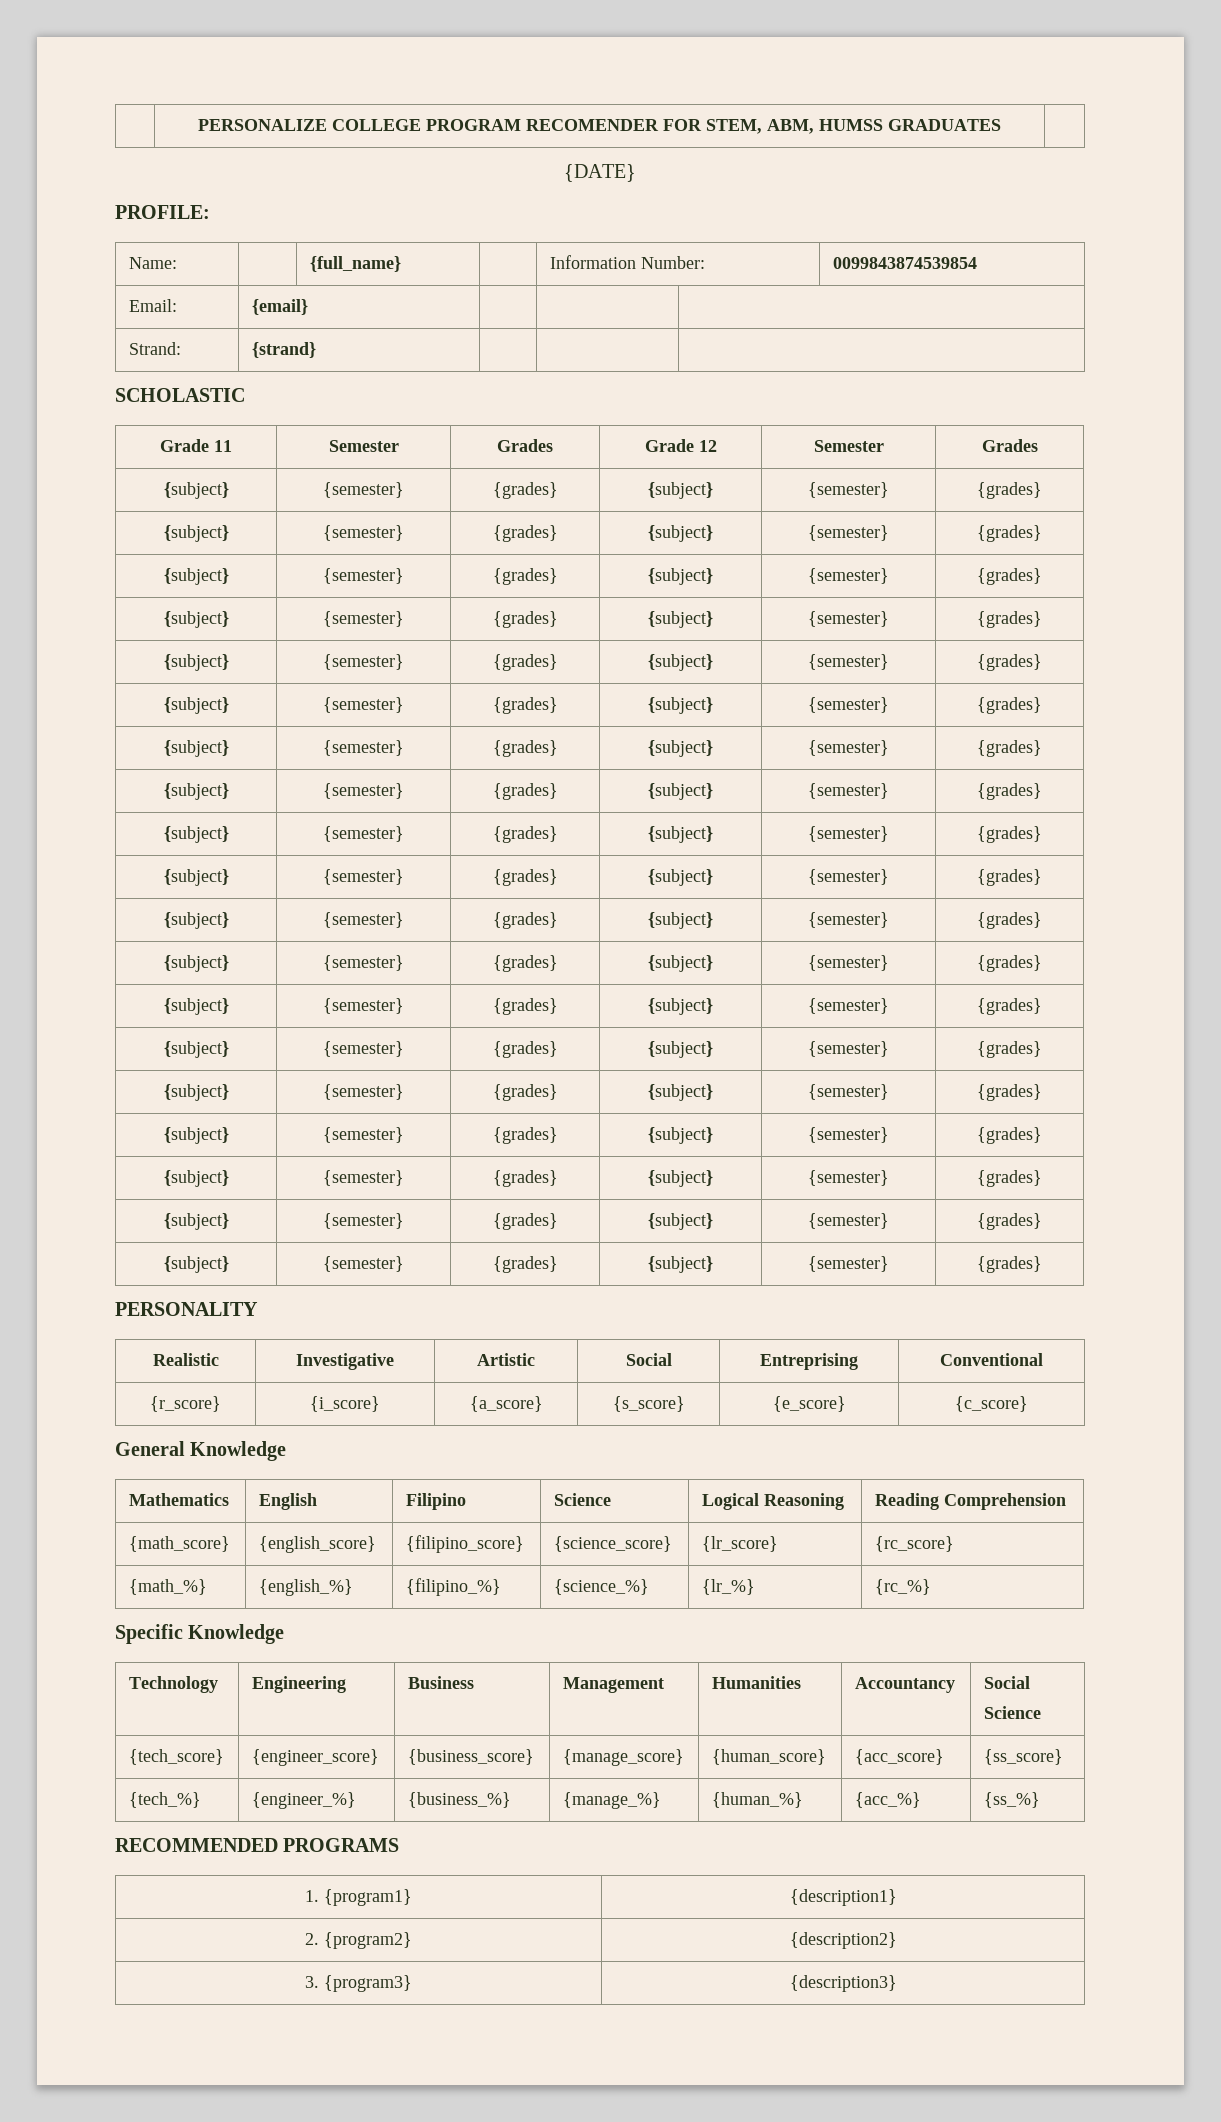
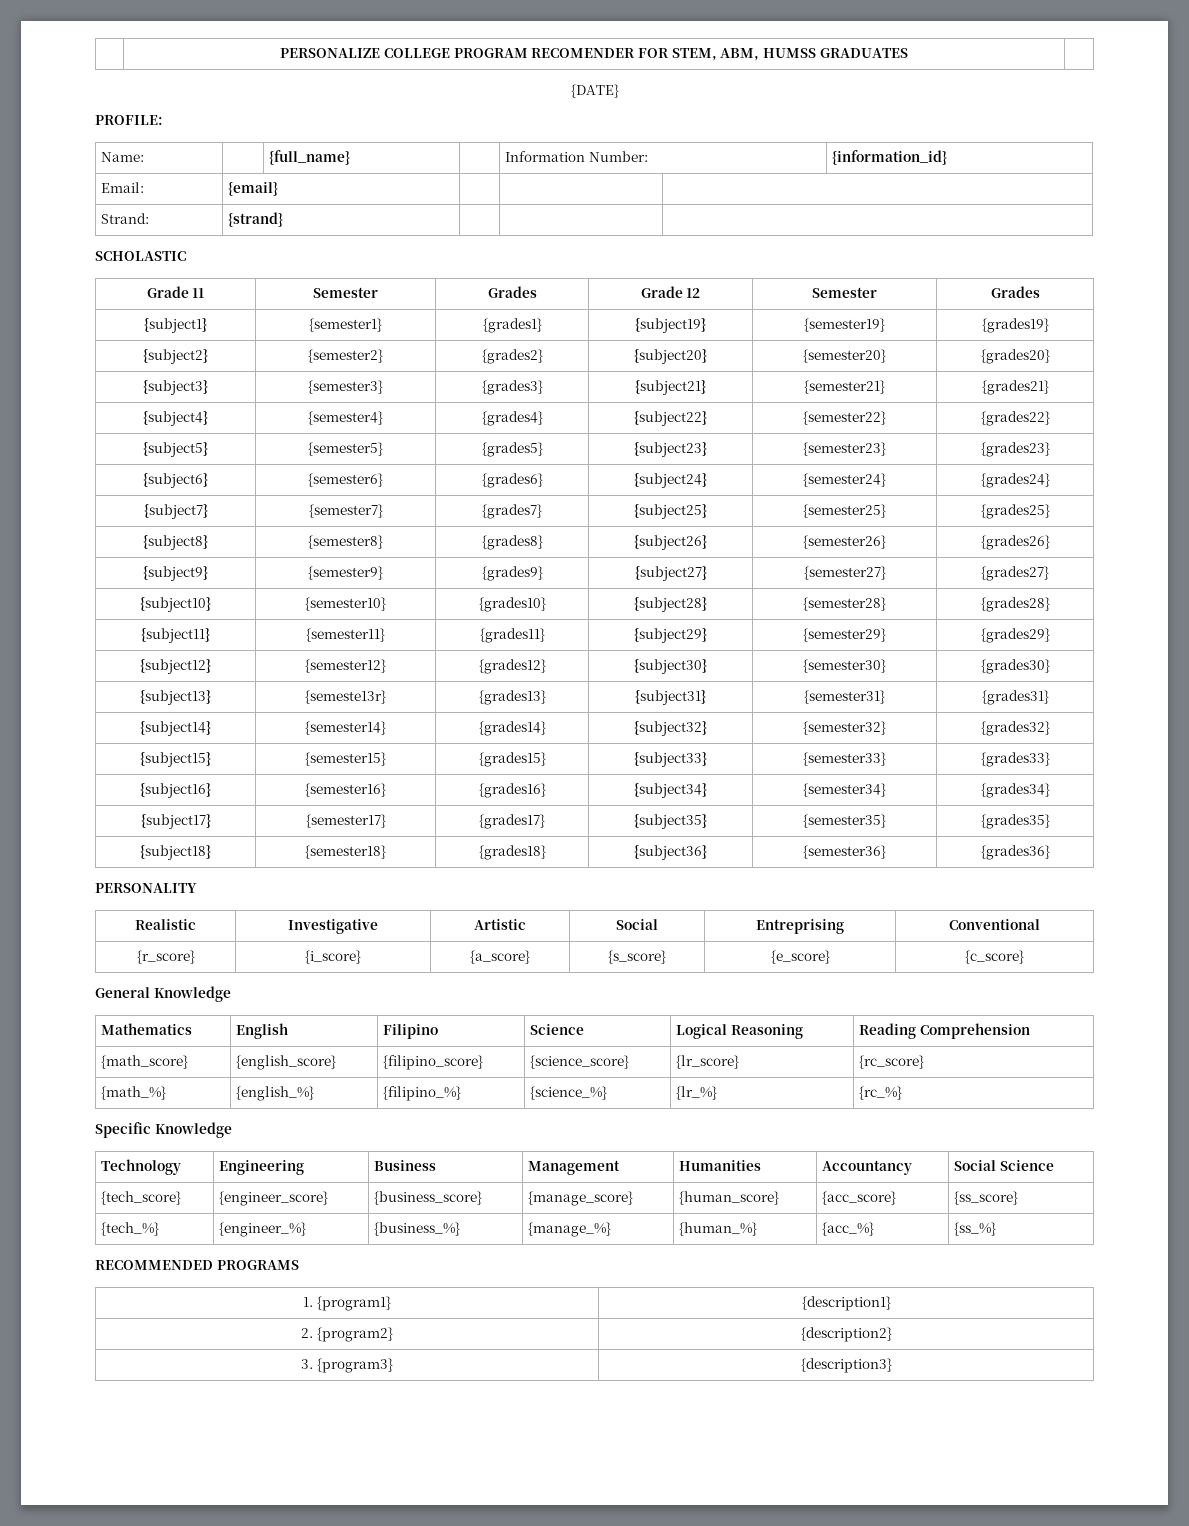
- Name: | | {full_name} | | Information Number: | 0099843874539854
+ Name: | | {full_name} | | Information Number: | {information_id}
  Grade 11 | Semester | Grades | Grade 12 | Semester | Grades
- {subject} | {semester} | {grades} | {subject} | {semester} | {grades}
- {subject} | {semester} | {grades} | {subject} | {semester} | {grades}
- {subject} | {semester} | {grades} | {subject} | {semester} | {grades}
- {subject} | {semester} | {grades} | {subject} | {semester} | {grades}
- {subject} | {semester} | {grades} | {subject} | {semester} | {grades}
- {subject} | {semester} | {grades} | {subject} | {semester} | {grades}
- {subject} | {semester} | {grades} | {subject} | {semester} | {grades}
- {subject} | {semester} | {grades} | {subject} | {semester} | {grades}
- {subject} | {semester} | {grades} | {subject} | {semester} | {grades}
- {subject} | {semester} | {grades} | {subject} | {semester} | {grades}
- {subject} | {semester} | {grades} | {subject} | {semester} | {grades}
- {subject} | {semester} | {grades} | {subject} | {semester} | {grades}
- {subject} | {semester} | {grades} | {subject} | {semester} | {grades}
- {subject} | {semester} | {grades} | {subject} | {semester} | {grades}
- {subject} | {semester} | {grades} | {subject} | {semester} | {grades}
- {subject} | {semester} | {grades} | {subject} | {semester} | {grades}
- {subject} | {semester} | {grades} | {subject} | {semester} | {grades}
- {subject} | {semester} | {grades} | {subject} | {semester} | {grades}
- {subject} | {semester} | {grades} | {subject} | {semester} | {grades}
+ {subject1} | {semester1} | {grades1} | {subject19} | {semester19} | {grades19}
+ {subject2} | {semester2} | {grades2} | {subject20} | {semester20} | {grades20}
+ {subject3} | {semester3} | {grades3} | {subject21} | {semester21} | {grades21}
+ {subject4} | {semester4} | {grades4} | {subject22} | {semester22} | {grades22}
+ {subject5} | {semester5} | {grades5} | {subject23} | {semester23} | {grades23}
+ {subject6} | {semester6} | {grades6} | {subject24} | {semester24} | {grades24}
+ {subject7} | {semester7} | {grades7} | {subject25} | {semester25} | {grades25}
+ {subject8} | {semester8} | {grades8} | {subject26} | {semester26} | {grades26}
+ {subject9} | {semester9} | {grades9} | {subject27} | {semester27} | {grades27}
+ {subject10} | {semester10} | {grades10} | {subject28} | {semester28} | {grades28}
+ {subject11} | {semester11} | {grades11} | {subject29} | {semester29} | {grades29}
+ {subject12} | {semester12} | {grades12} | {subject30} | {semester30} | {grades30}
+ {subject13} | {semeste13r} | {grades13} | {subject31} | {semester31} | {grades31}
+ {subject14} | {semester14} | {grades14} | {subject32} | {semester32} | {grades32}
+ {subject15} | {semester15} | {grades15} | {subject33} | {semester33} | {grades33}
+ {subject16} | {semester16} | {grades16} | {subject34} | {semester34} | {grades34}
+ {subject17} | {semester17} | {grades17} | {subject35} | {semester35} | {grades35}
+ {subject18} | {semester18} | {grades18} | {subject36} | {semester36} | {grades36}

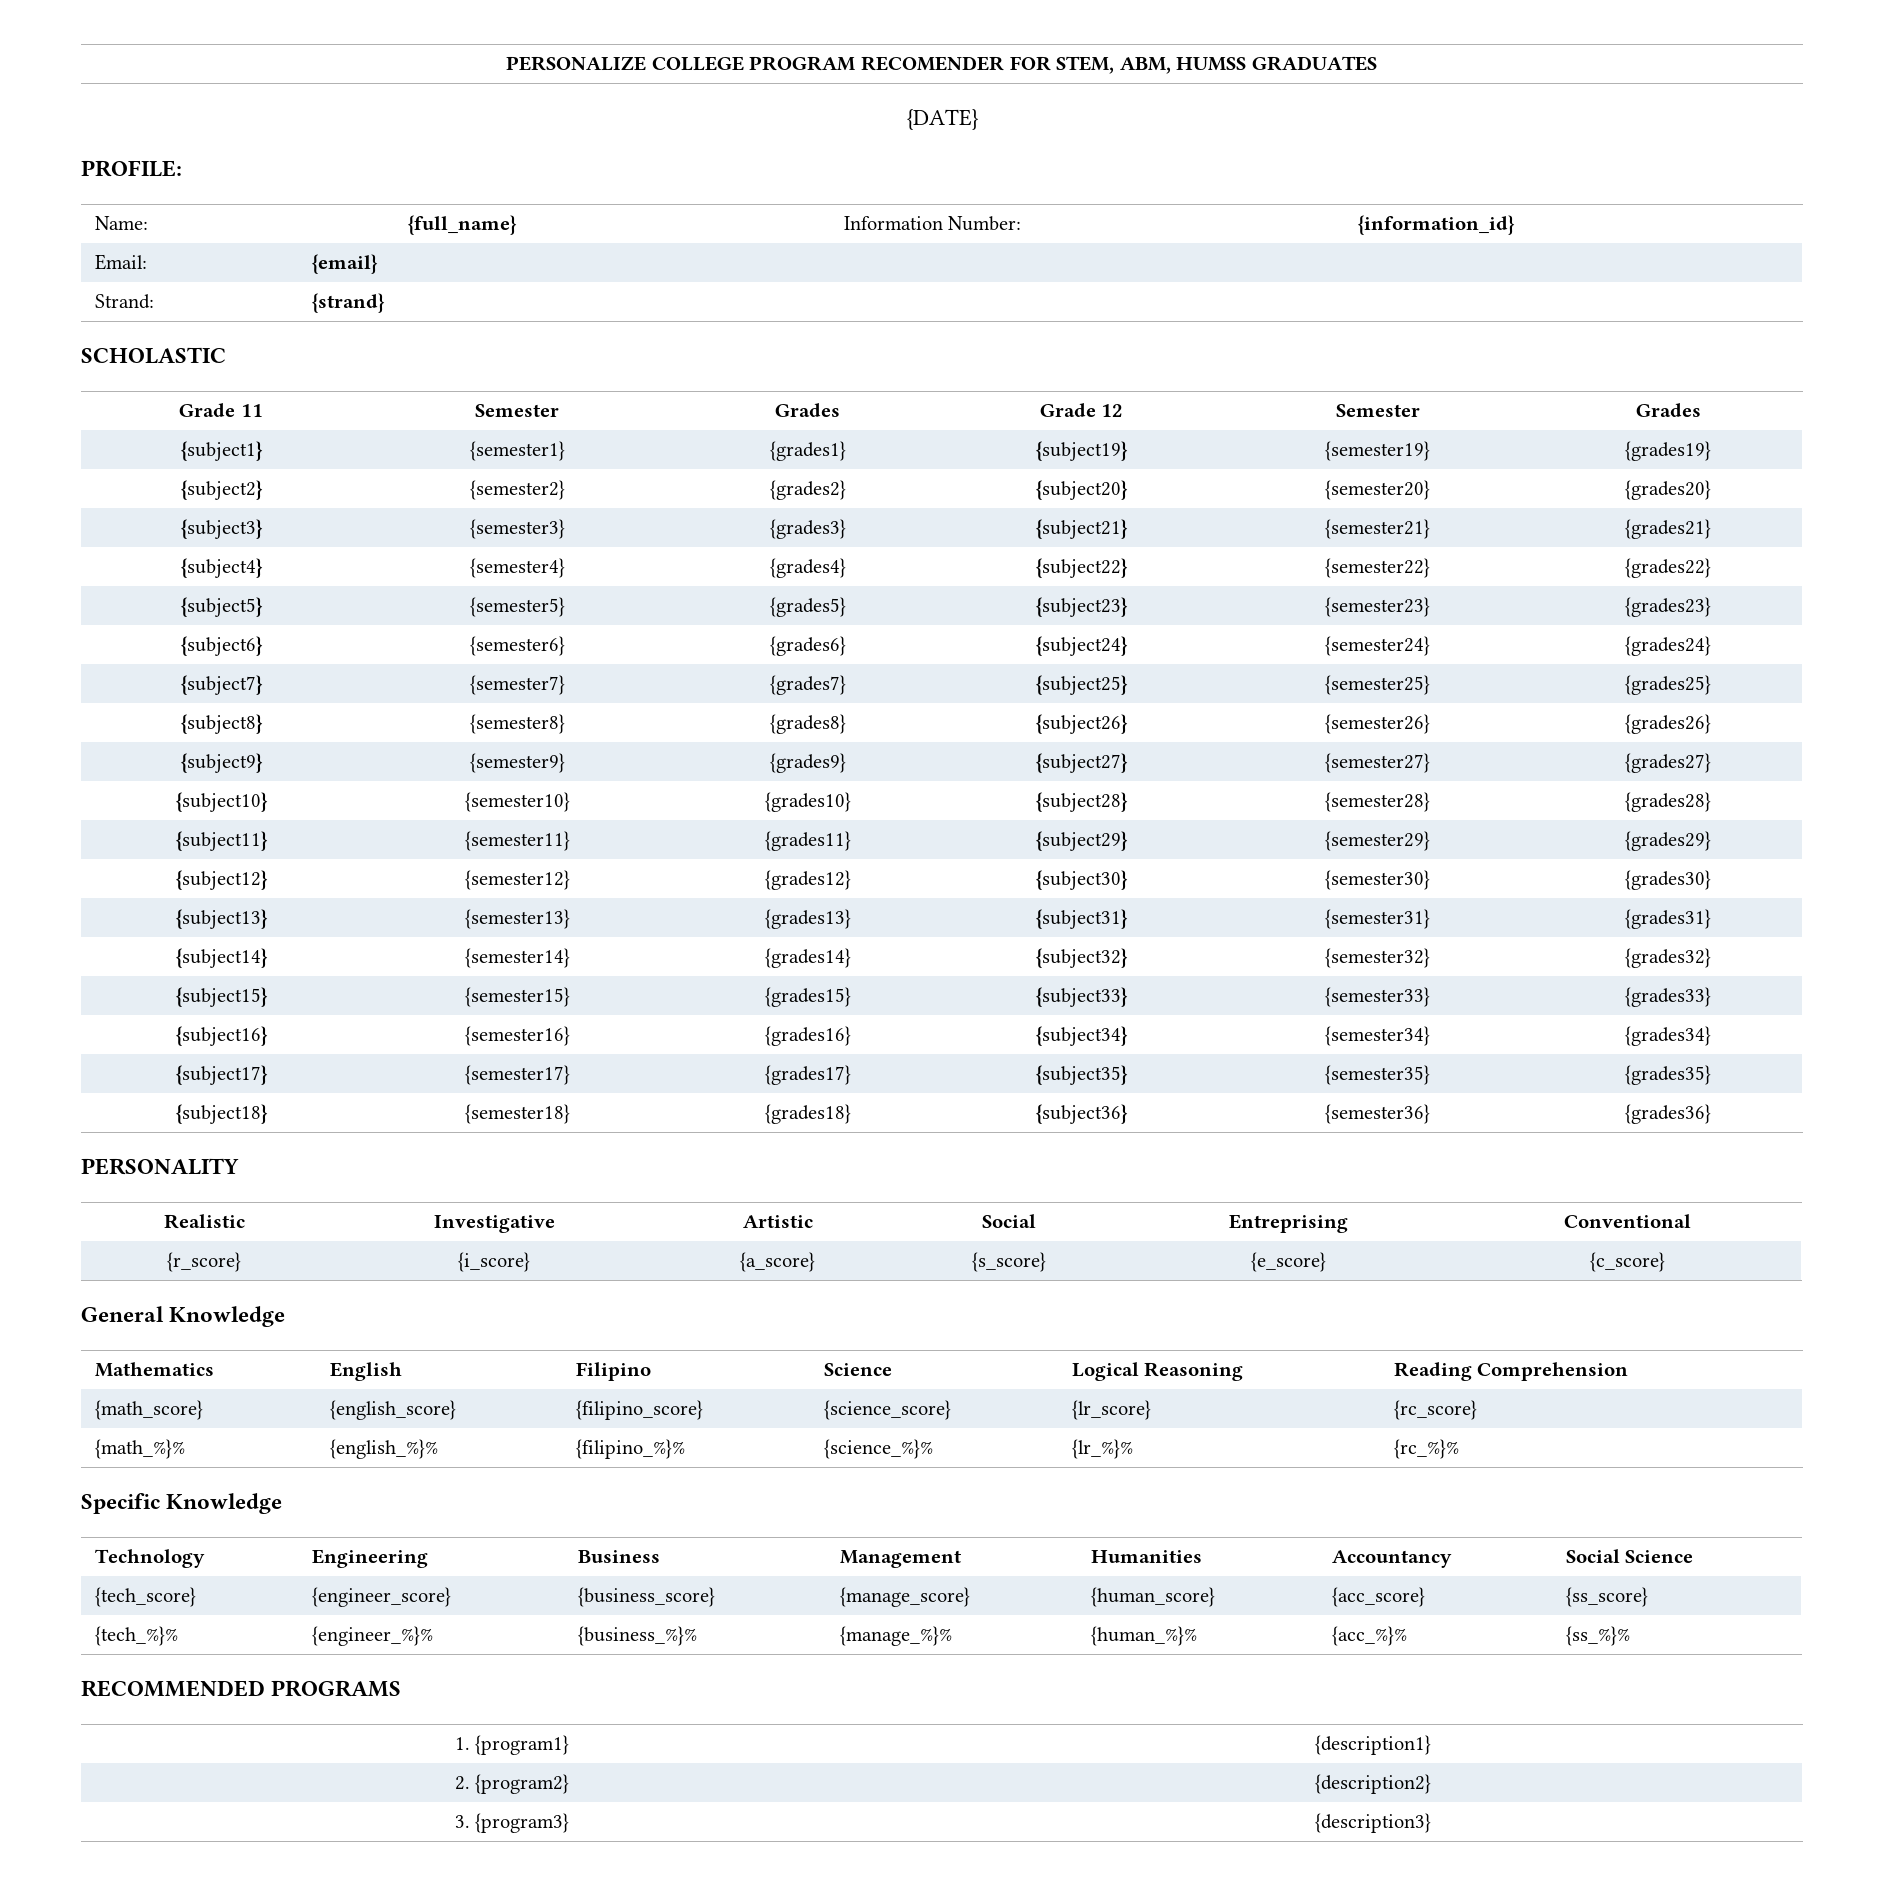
- {subject13} | {semeste13r} | {grades13} | {subject31} | {semester31} | {grades31}
+ {subject13} | {semester13} | {grades13} | {subject31} | {semester31} | {grades31}
- {math_%} | {english_%} | {filipino_%} | {science_%} | {lr_%} | {rc_%}
+ {math_%}% | {english_%}% | {filipino_%}% | {science_%}% | {lr_%}% | {rc_%}%
- {tech_%} | {engineer_%} | {business_%} | {manage_%} | {human_%} | {acc_%} | {ss_%}
+ {tech_%}% | {engineer_%}% | {business_%}% | {manage_%}% | {human_%}% | {acc_%}% | {ss_%}%

